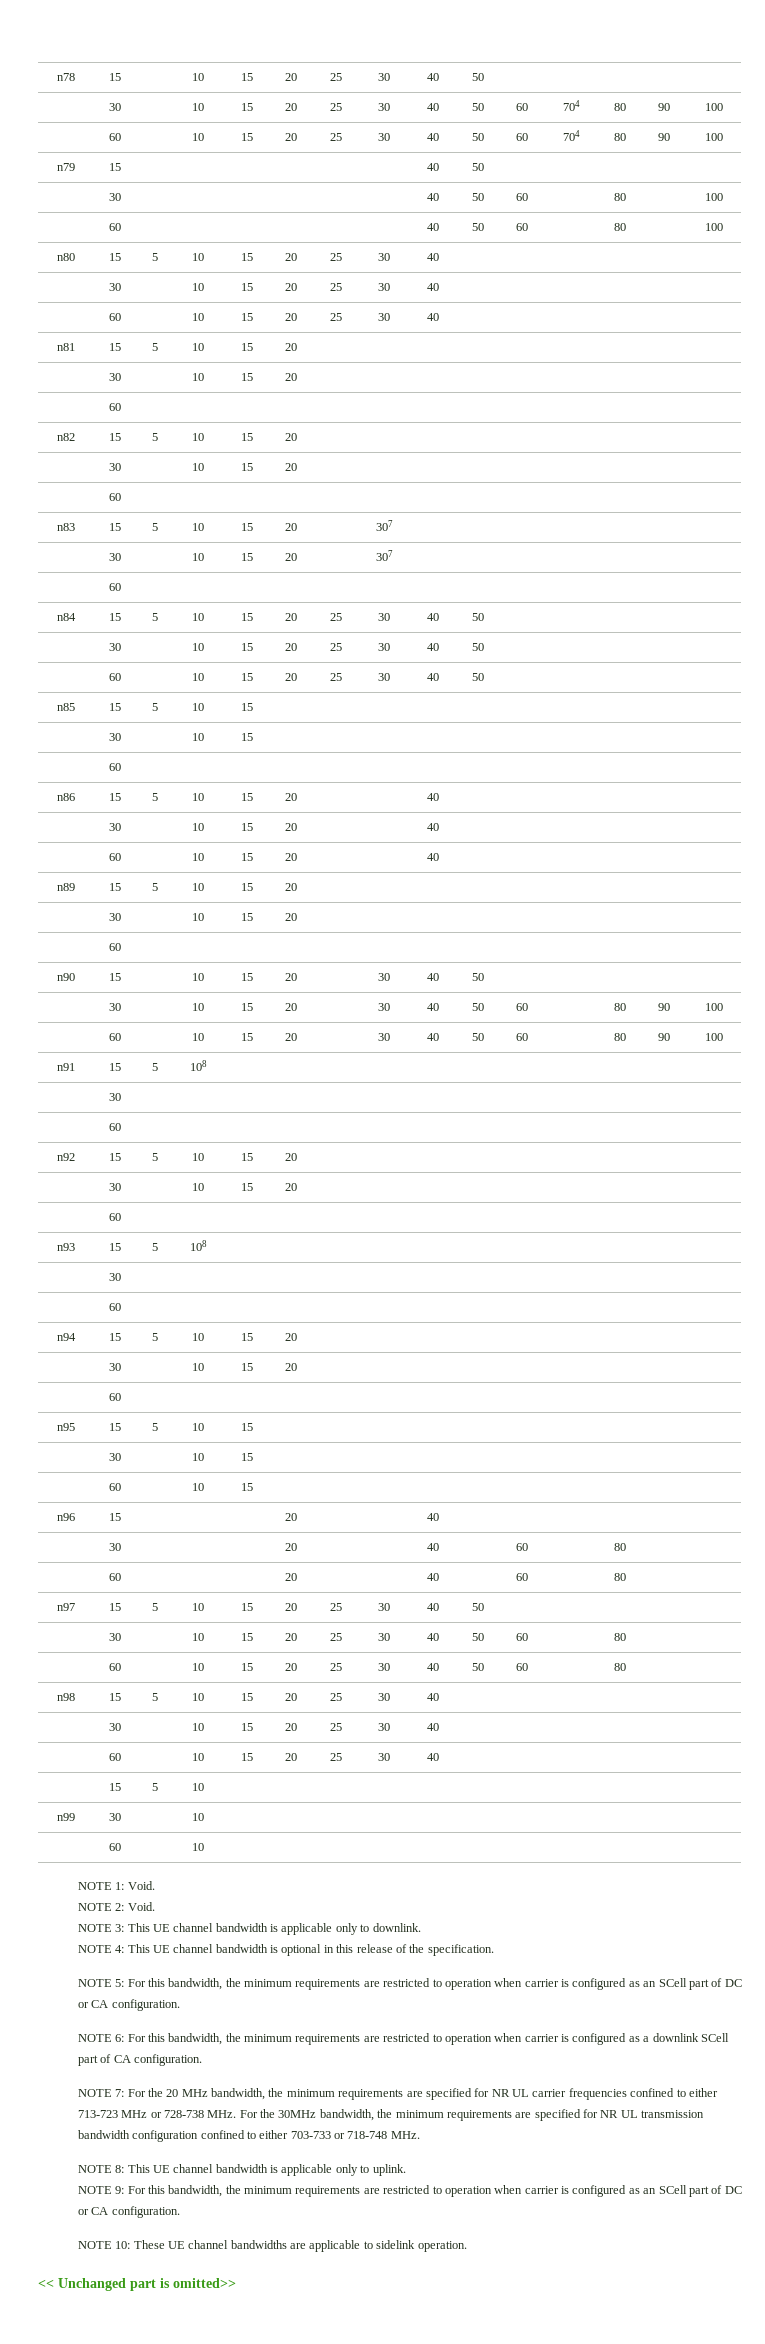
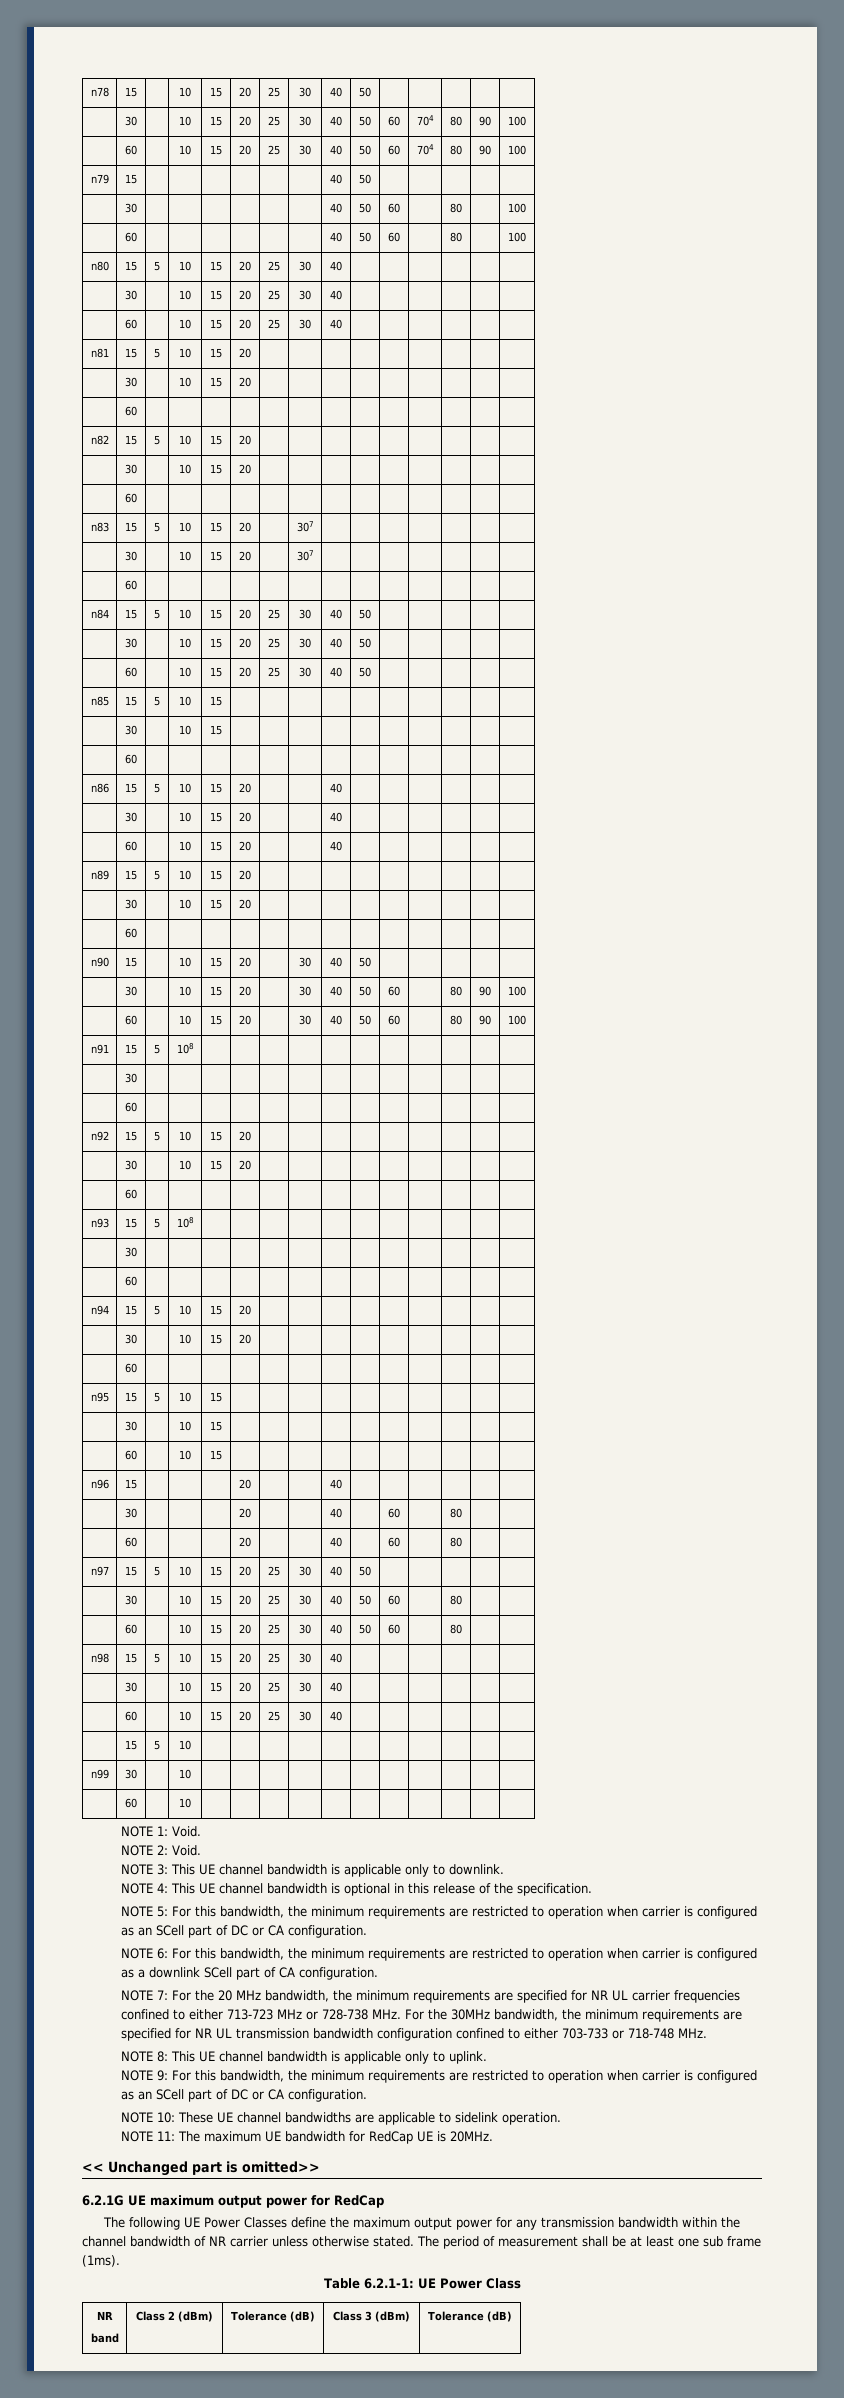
+ NOTE 11: The maximum UE bandwidth for RedCap UE is 20MHz.
+ 6.2.1G UE maximum output power for RedCap
+ The following UE Power Classes define the maximum output power for any transmission bandwidth within the channel bandwidth of NR carrier unless otherwise stated. The period of measurement shall be at least one sub frame (1ms).
+ Table 6.2.1-1: UE Power Class
+ NR
+ band | Class 2 (dBm) | Tolerance (dB) | Class 3 (dBm) | Tolerance (dB)

